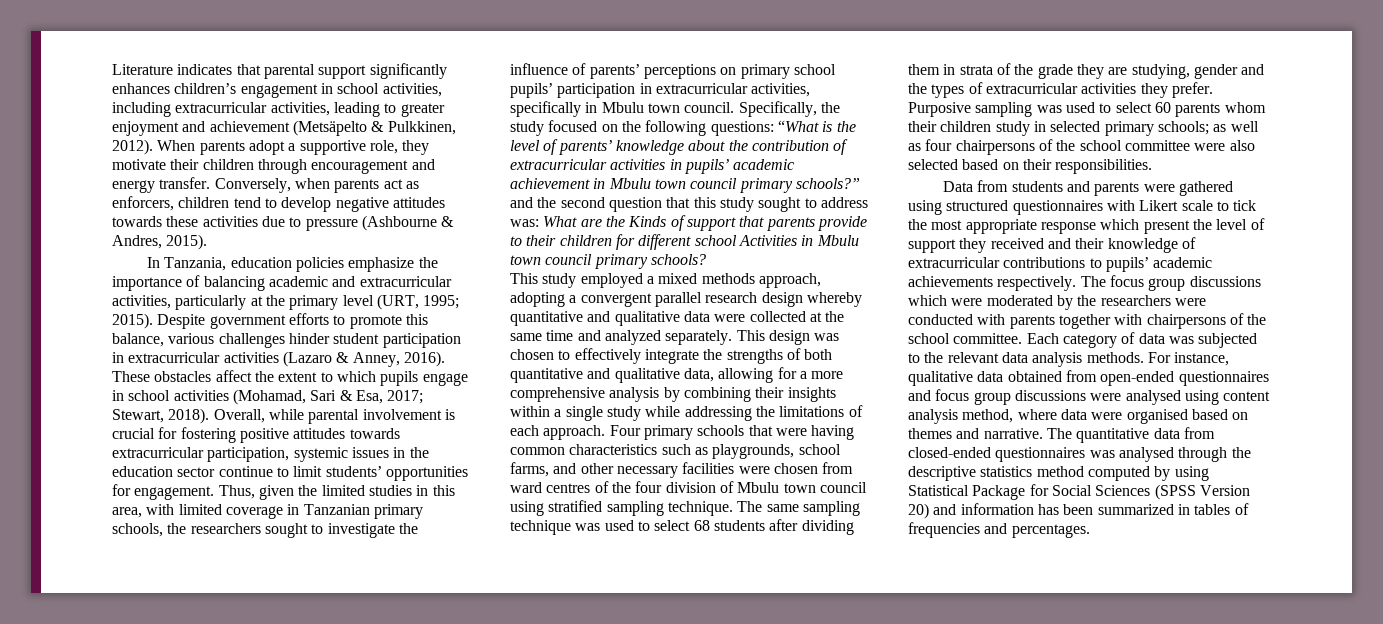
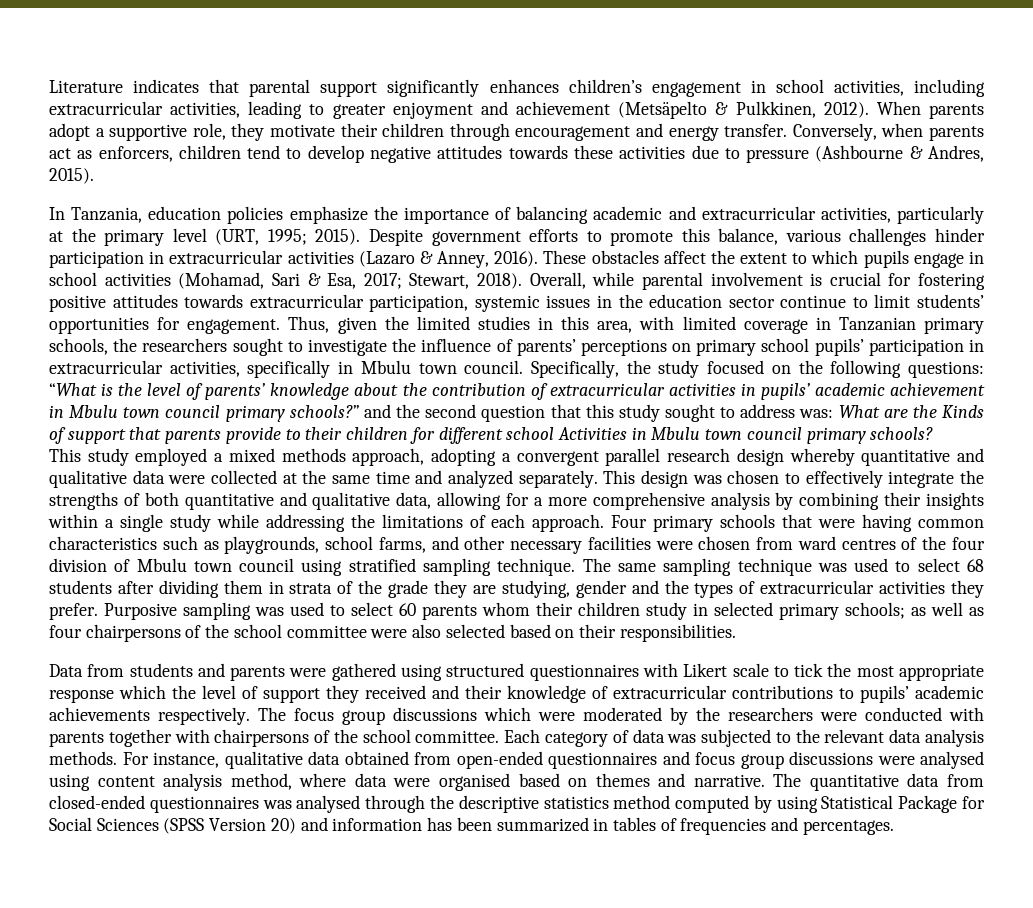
- Despite government efforts to promote this balance, various challenges hinder student participation in extracurricular activities (Lazaro & Anney, 2016).
+ Despite government efforts to promote this balance, various challenges hinder participation in extracurricular activities (Lazaro & Anney, 2016).
- Data from students and parents were gathered using structured questionnaires with Likert scale to tick the most appropriate response which present the level of support they received and their knowledge of extracurricular contributions to pupils’ academic achievements respectively.
+ Data from students and parents were gathered using structured questionnaires with Likert scale to tick the most appropriate response which the level of support they received and their knowledge of extracurricular contributions to pupils’ academic achievements respectively.

